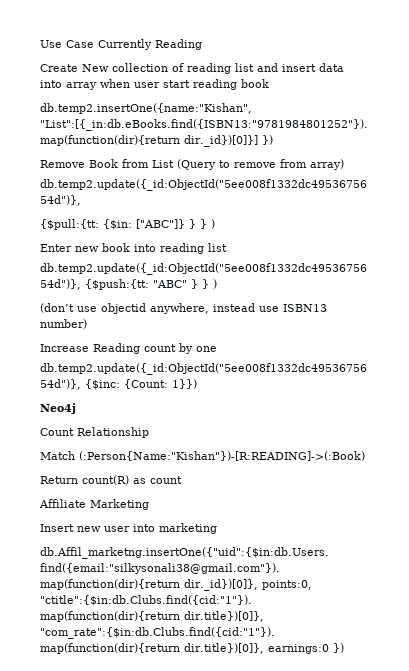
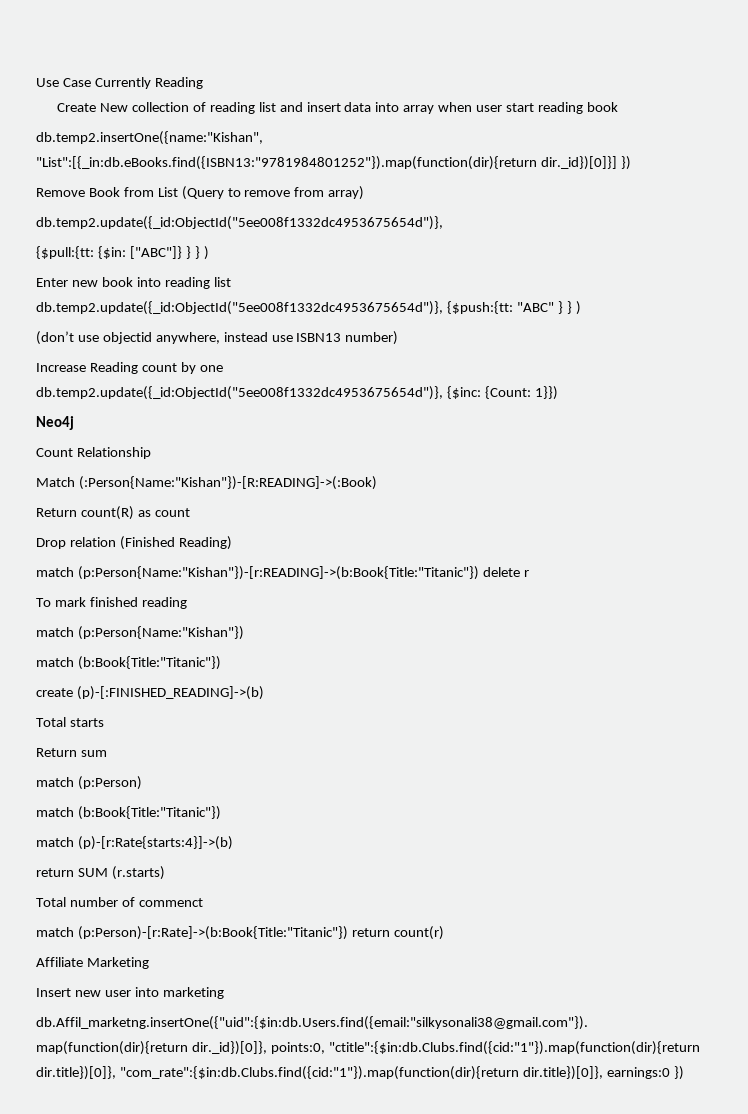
+ Drop relation (Finished Reading)
+ match (p:Person{Name:"Kishan"})-[r:READING]->(b:Book{Title:"Titanic"}) delete r
+ To mark finished reading
+ match (p:Person{Name:"Kishan"})
+ match (b:Book{Title:"Titanic"})
+ create (p)-[:FINISHED_READING]->(b)
+ Total starts
+ Return sum
+ match (p:Person)
+ match (b:Book{Title:"Titanic"})
+ match (p)-[r:Rate{starts:4}]->(b)
+ return SUM (r.starts)
+ Total number of commenct
+ match (p:Person)-[r:Rate]->(b:Book{Title:"Titanic"}) return count(r)

